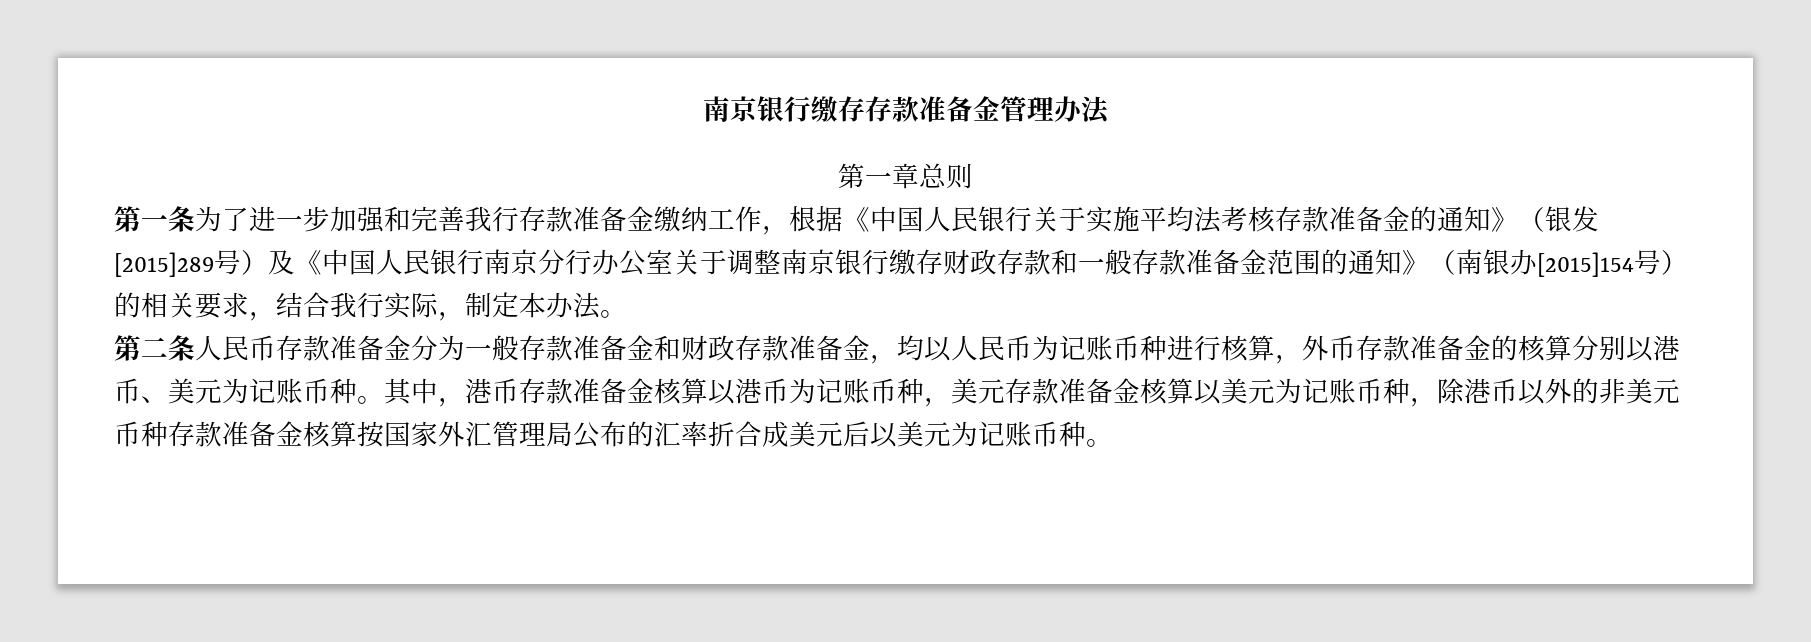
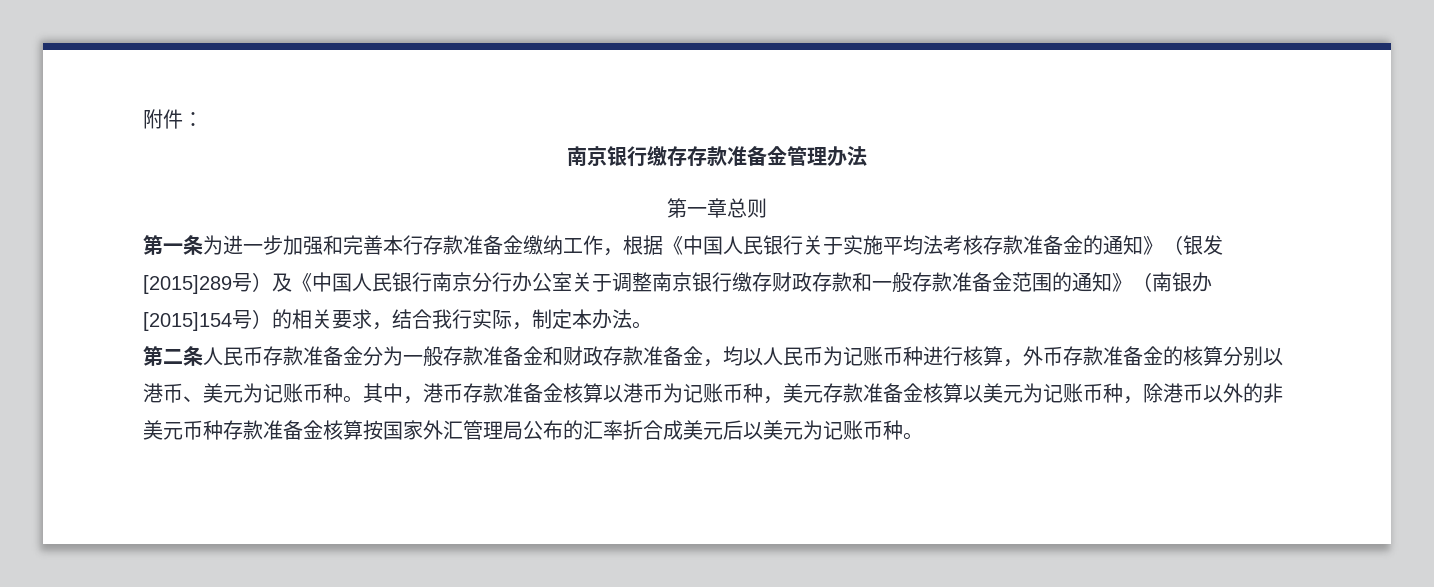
+ 附件：
- 第一条为了进一步加强和完善我行存款准备金缴纳工作，根据《中国人民银行关于实施平均法考核存款准备金的通知》（银发[2015]289号）及《中国人民银行南京分行办公室关于调整南京银行缴存财政存款和一般存款准备金范围的通知》（南银办[2015]154号）的相关要求，结合我行实际，制定本办法。
+ 第一条为进一步加强和完善本行存款准备金缴纳工作，根据《中国人民银行关于实施平均法考核存款准备金的通知》（银发[2015]289号）及《中国人民银行南京分行办公室关于调整南京银行缴存财政存款和一般存款准备金范围的通知》（南银办[2015]154号）的相关要求，结合我行实际，制定本办法。

